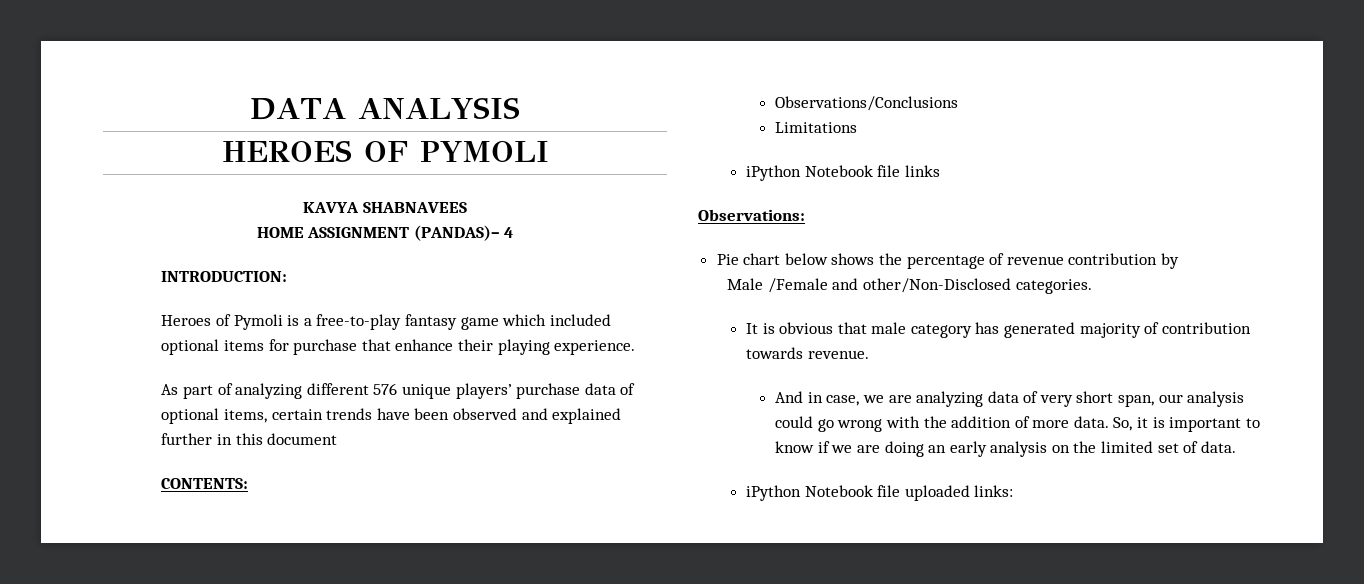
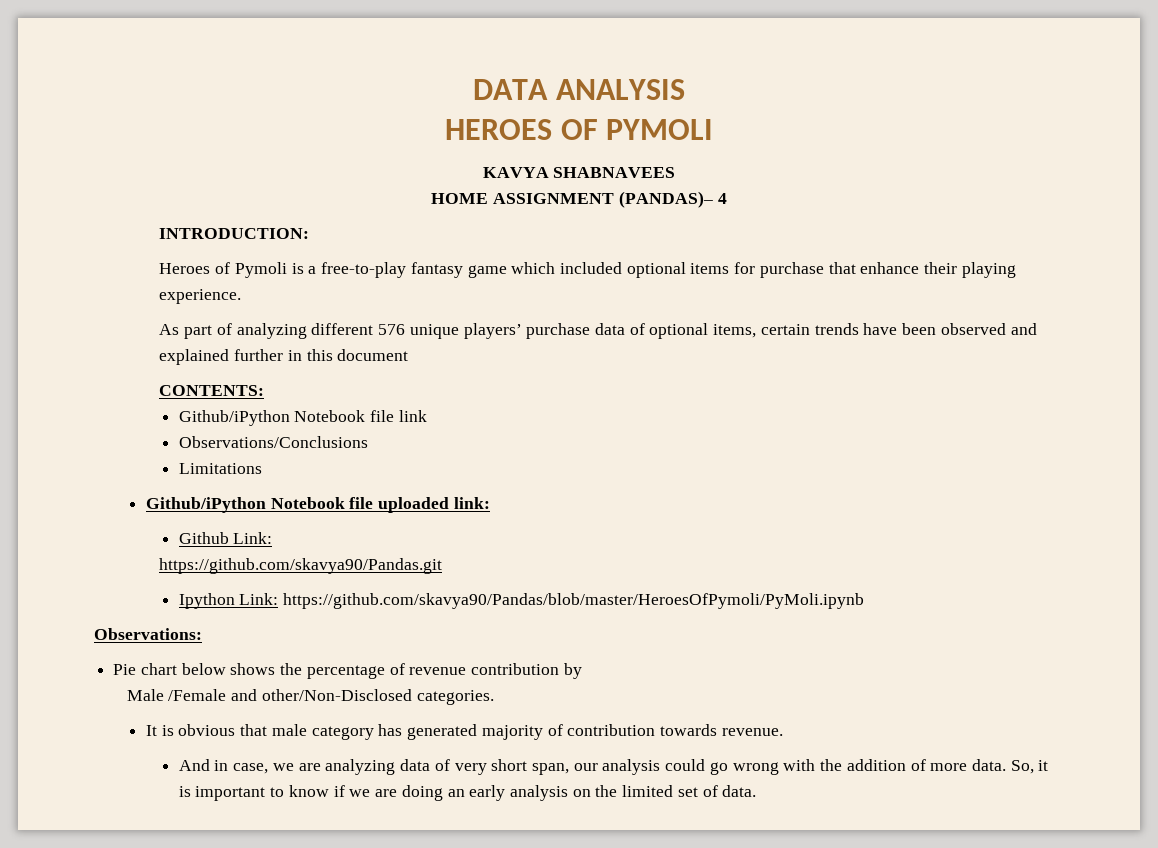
+ Github/iPython Notebook file link
- iPython Notebook file links
+ Github/iPython Notebook file uploaded link:
+ Github Link:
+ https://github.com/skavya90/Pandas.git
+ Ipython Link: https://github.com/skavya90/Pandas/blob/master/HeroesOfPymoli/PyMoli.ipynb
- iPython Notebook file uploaded links:

